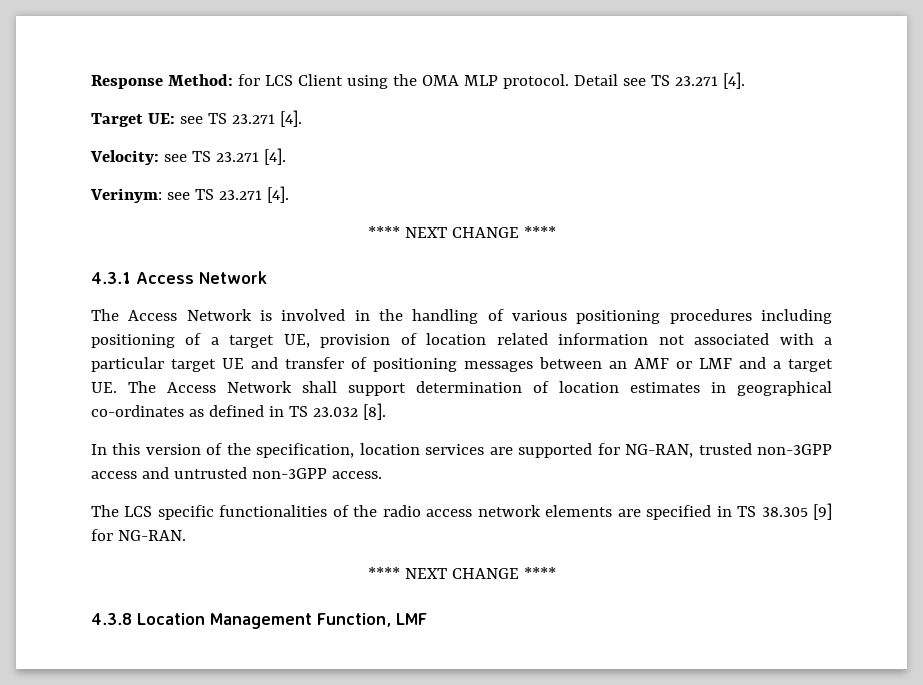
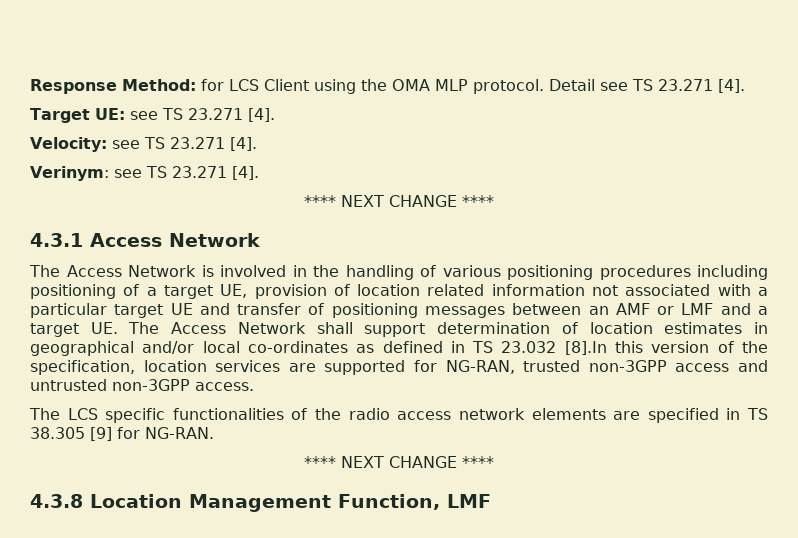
- The Access Network is involved in the handling of various positioning procedures including positioning of a target UE, provision of location related information not associated with a particular target UE and transfer of positioning messages between an AMF or LMF and a target UE. The Access Network shall support determination of location estimates in geographical co-ordinates as defined in TS 23.032 [8].
- In this version of the specification, location services are supported for NG-RAN, trusted non-3GPP access and untrusted non-3GPP access.
+ The Access Network is involved in the handling of various positioning procedures including positioning of a target UE, provision of location related information not associated with a particular target UE and transfer of positioning messages between an AMF or LMF and a target UE. The Access Network shall support determination of location estimates in geographical and/or local co-ordinates as defined in TS 23.032 [8].In this version of the specification, location services are supported for NG-RAN, trusted non-3GPP access and untrusted non-3GPP access.

